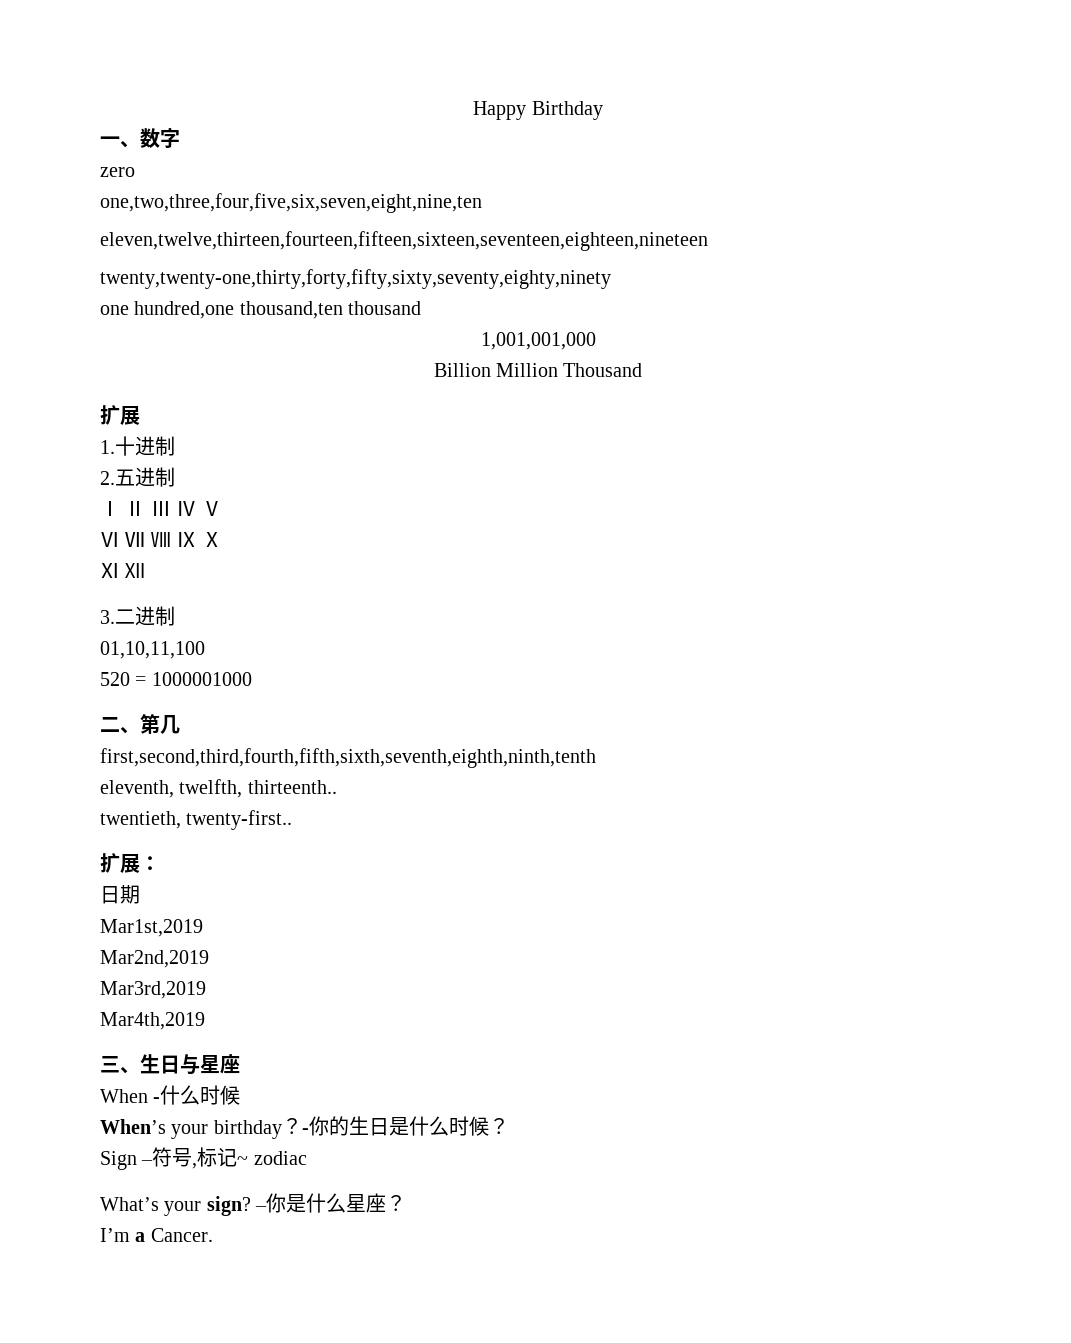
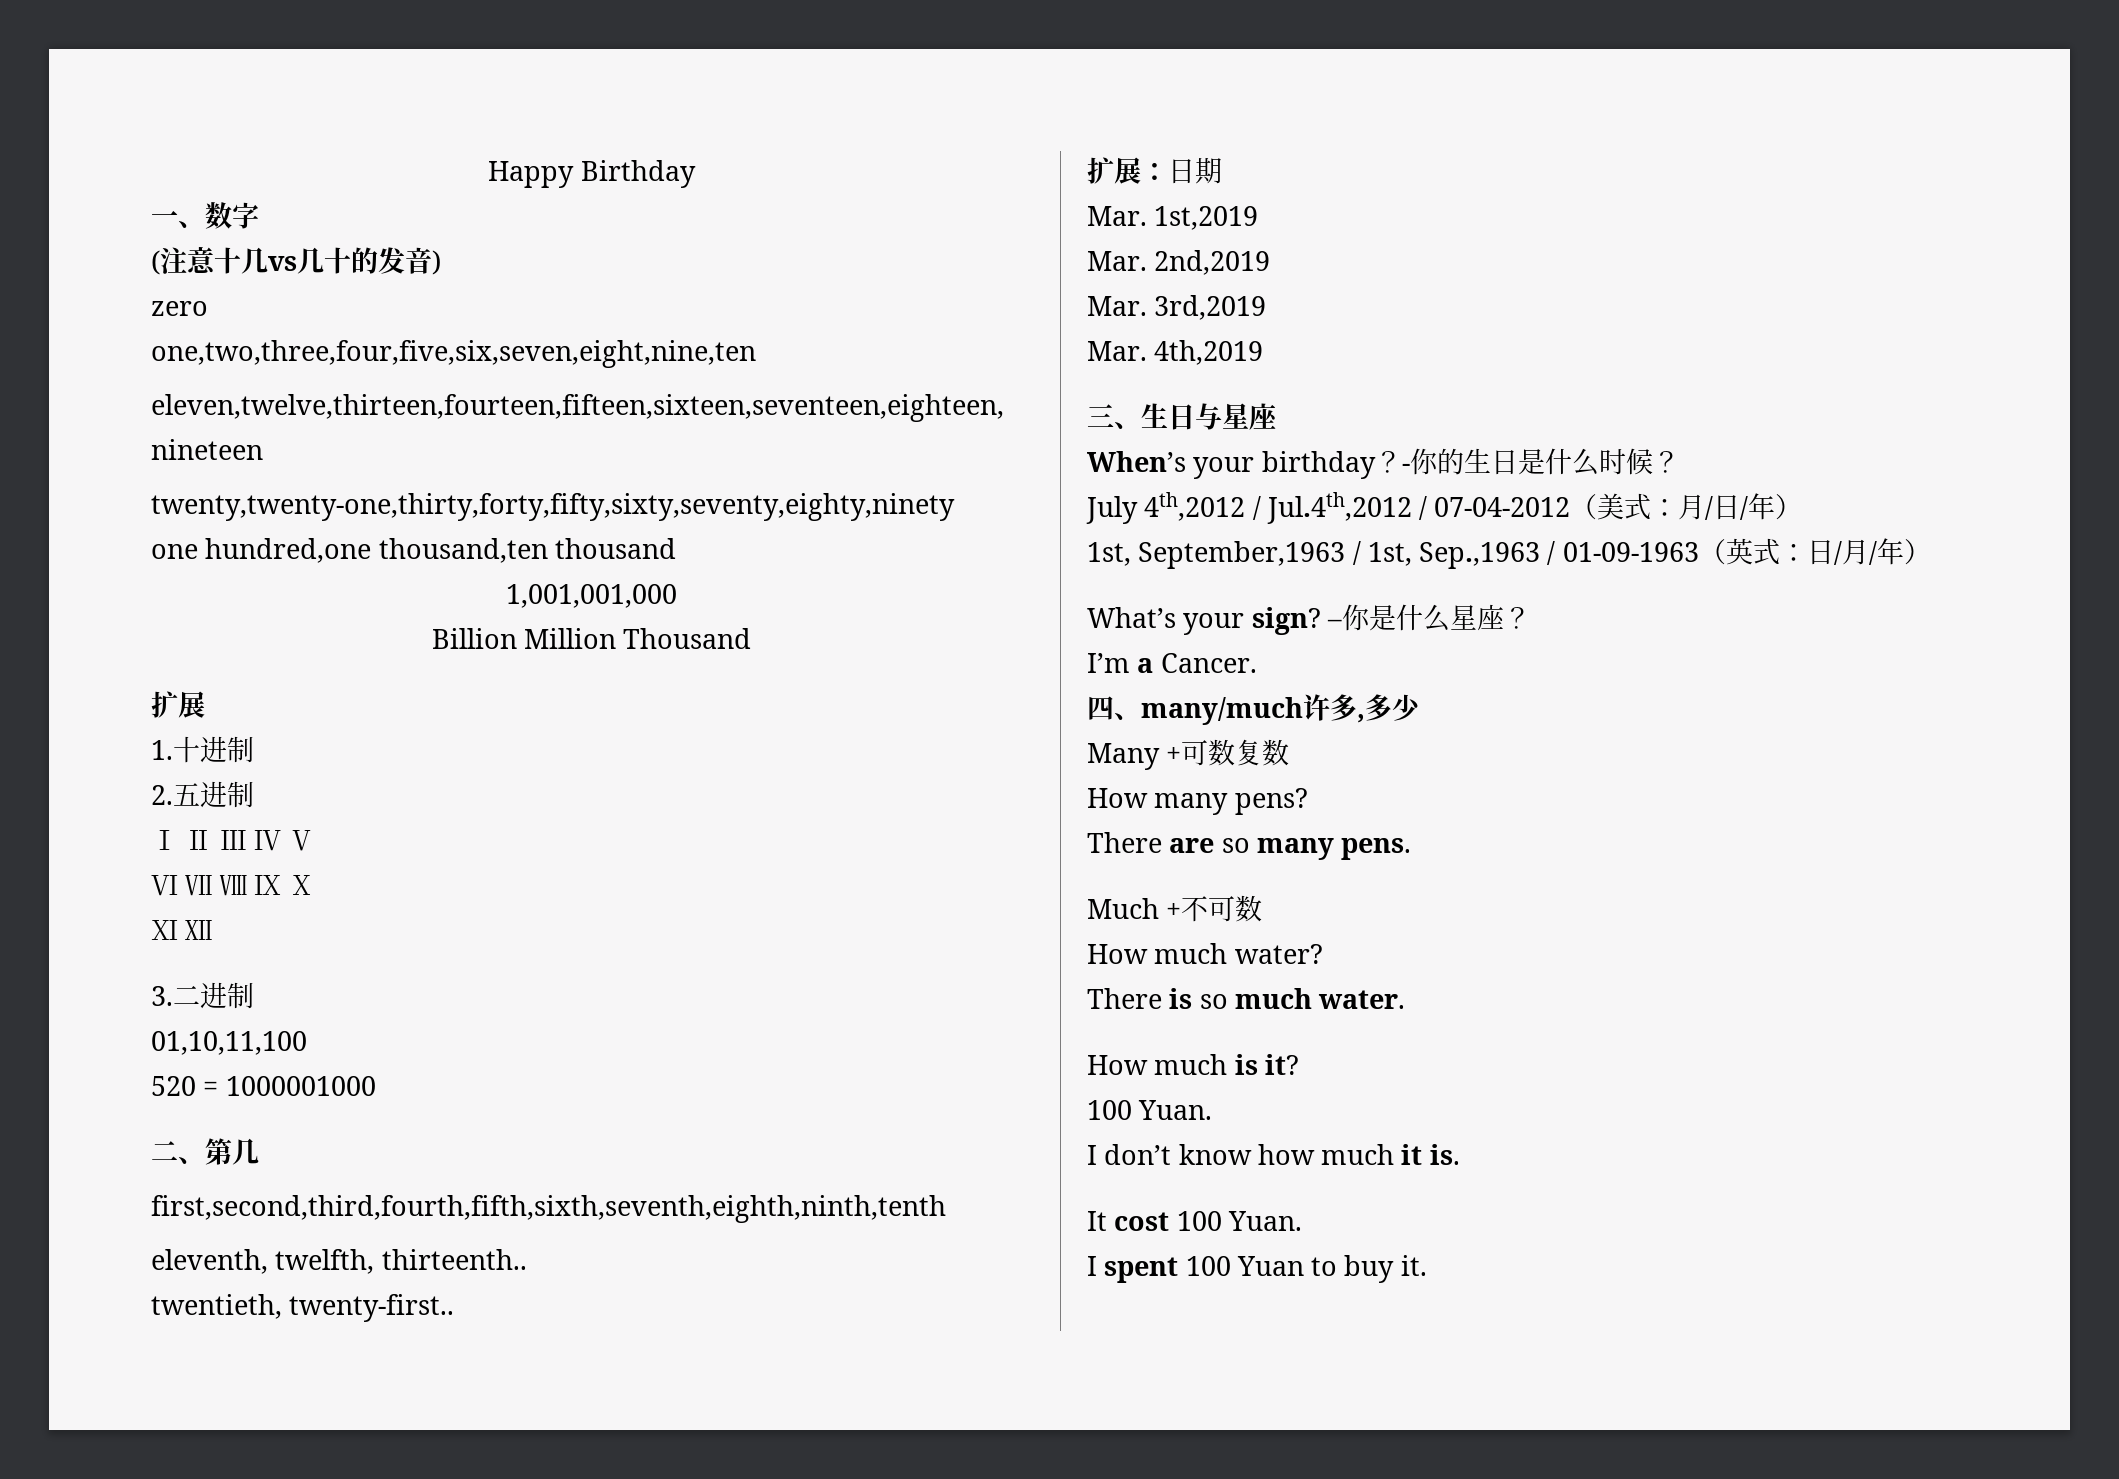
+ (注意十几vs几十的发音)
- 扩展：
- 日期
+ 扩展：日期
- Mar1st,2019
- Mar2nd,2019
- Mar3rd,2019
- Mar4th,2019
+ Mar. 1st,2019
+ Mar. 2nd,2019
+ Mar. 3rd,2019
+ Mar. 4th,2019
- When -什么时候
- Sign –符号,标记~ zodiac
+ July 4th,2012 / Jul.4th,2012 / 07-04-2012（美式：月/日/年）
+ 1st, September,1963 / 1st, Sep.,1963 / 01-09-1963（英式：日/月/年）
+ 四、many/much许多,多少
+ Many +可数复数
+ How many pens?
+ There are so many pens.
+ Much +不可数
+ How much water?
+ There is so much water.
+ How much is it?
+ 100 Yuan.
+ I don’t know how much it is.
+ It cost 100 Yuan.
+ I spent 100 Yuan to buy it.

